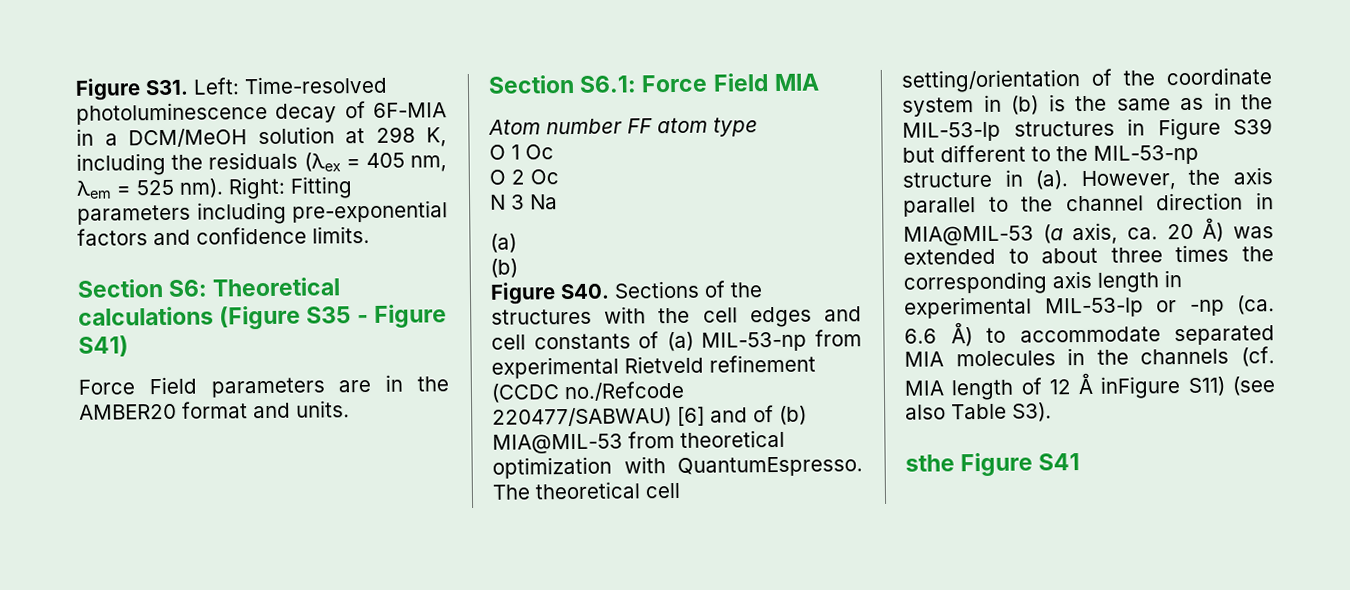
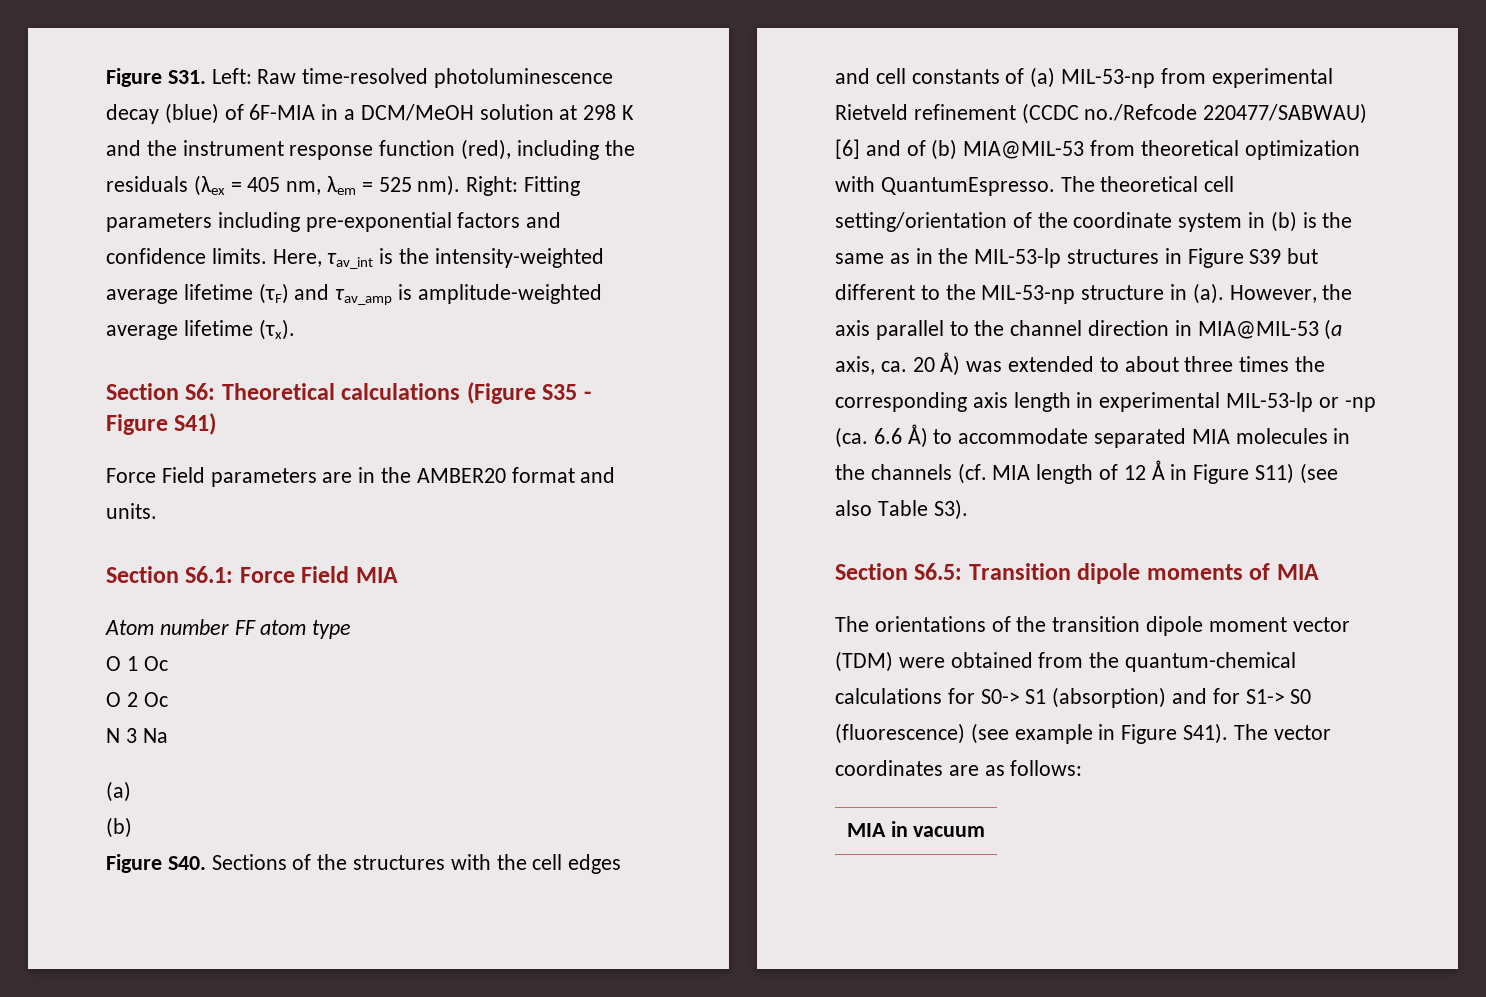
- Figure S31. Left: Time-resolved photoluminescence decay of 6F-MIA in a DCM/MeOH solution at 298 K, including the residuals (λex = 405 nm, λem = 525 nm).
+ Figure S31. Left: Raw time-resolved photoluminescence decay (blue) of 6F-MIA in a DCM/MeOH solution at 298 K and the instrument response function (red), including the residuals (λex = 405 nm, λem = 525 nm).
+ Here, τav_int is the intensity-weighted average lifetime (τF) and τav_amp is amplitude-weighted average lifetime (τx).
- However, the axis parallel to the channel direction in MIA@MIL-53 (a axis, ca. 20 Å) was extended to about three times the corresponding axis length in experimental MIL-53-lp or -np (ca. 6.6 Å) to accommodate separated MIA molecules in the channels (cf. MIA length of 12 Å inFigure S11) (see also Table S3).
+ However, the axis parallel to the channel direction in MIA@MIL-53 (a axis, ca. 20 Å) was extended to about three times the corresponding axis length in experimental MIL-53-lp or -np (ca. 6.6 Å) to accommodate separated MIA molecules in the channels (cf. MIA length of 12 Å in Figure S11) (see also Table S3).
- sthe Figure S41
+ Section S6.5: Transition dipole moments of MIA
+ The orientations of the transition dipole moment vector (TDM) were obtained from the quantum-chemical calculations for S0-> S1 (absorption) and for S1-> S0 (fluorescence) (see example in Figure S41). The vector coordinates are as follows:
+ MIA in vacuum

